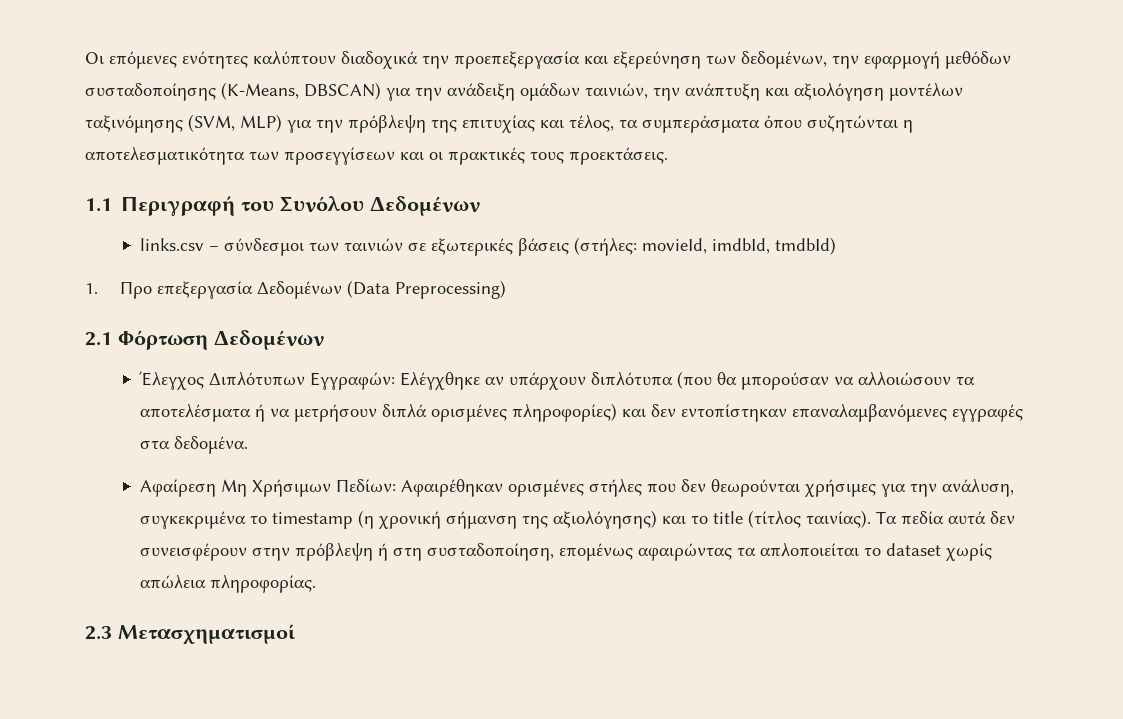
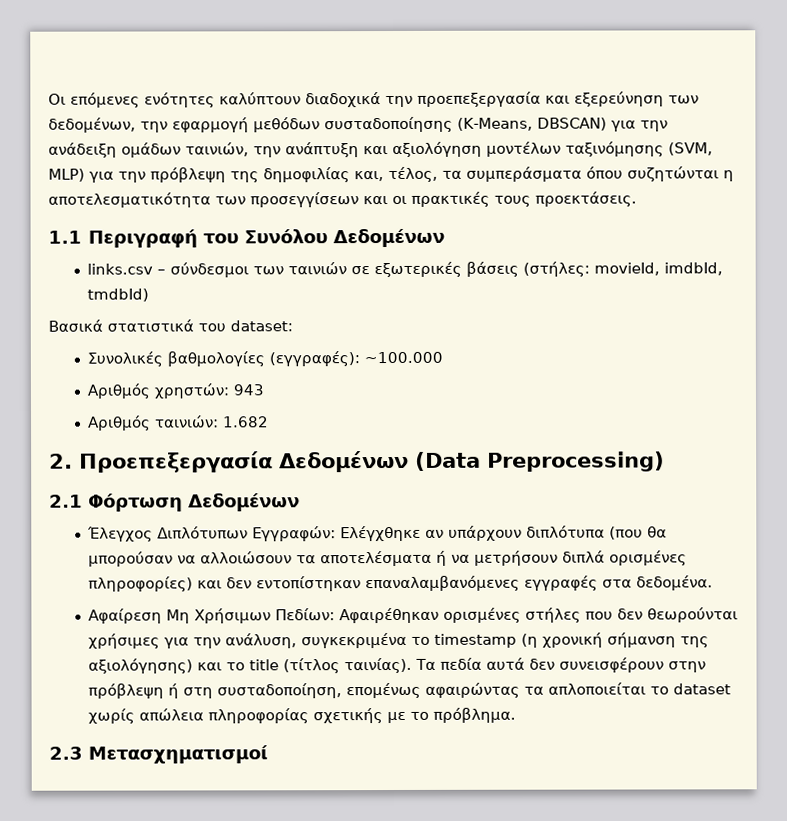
- Οι επόμενες ενότητες καλύπτουν διαδοχικά την προεπεξεργασία και εξερεύνηση των δεδομένων, την εφαρμογή μεθόδων συσταδοποίησης (K-Means, DBSCAN) για την ανάδειξη ομάδων ταινιών, την ανάπτυξη και αξιολόγηση μοντέλων ταξινόμησης (SVM, MLP) για την πρόβλεψη της επιτυχίας και τέλος, τα συμπεράσματα όπου συζητώνται η αποτελεσματικότητα των προσεγγίσεων και οι πρακτικές τους προεκτάσεις.
+ Οι επόμενες ενότητες καλύπτουν διαδοχικά την προεπεξεργασία και εξερεύνηση των δεδομένων, την εφαρμογή μεθόδων συσταδοποίησης (K-Means, DBSCAN) για την ανάδειξη ομάδων ταινιών, την ανάπτυξη και αξιολόγηση μοντέλων ταξινόμησης (SVM, MLP) για την πρόβλεψη της δημοφιλίας και, τέλος, τα συμπεράσματα όπου συζητώνται η αποτελεσματικότητα των προσεγγίσεων και οι πρακτικές τους προεκτάσεις.
- 1. Προ επεξεργασία Δεδομένων (Data Preprocessing)
+ Βασικά στατιστικά του dataset:
+ Συνολικές βαθμολογίες (εγγραφές): ~100.000
+ Αριθμός χρηστών: 943
+ Αριθμός ταινιών: 1.682
+ 2. Προεπεξεργασία Δεδομένων (Data Preprocessing)
- Τα πεδία αυτά δεν συνεισφέρουν στην πρόβλεψη ή στη συσταδοποίηση, επομένως αφαιρώντας τα απλοποιείται το dataset χωρίς απώλεια πληροφορίας.
+ Τα πεδία αυτά δεν συνεισφέρουν στην πρόβλεψη ή στη συσταδοποίηση, επομένως αφαιρώντας τα απλοποιείται το dataset χωρίς απώλεια πληροφορίας σχετικής με το πρόβλημα.

